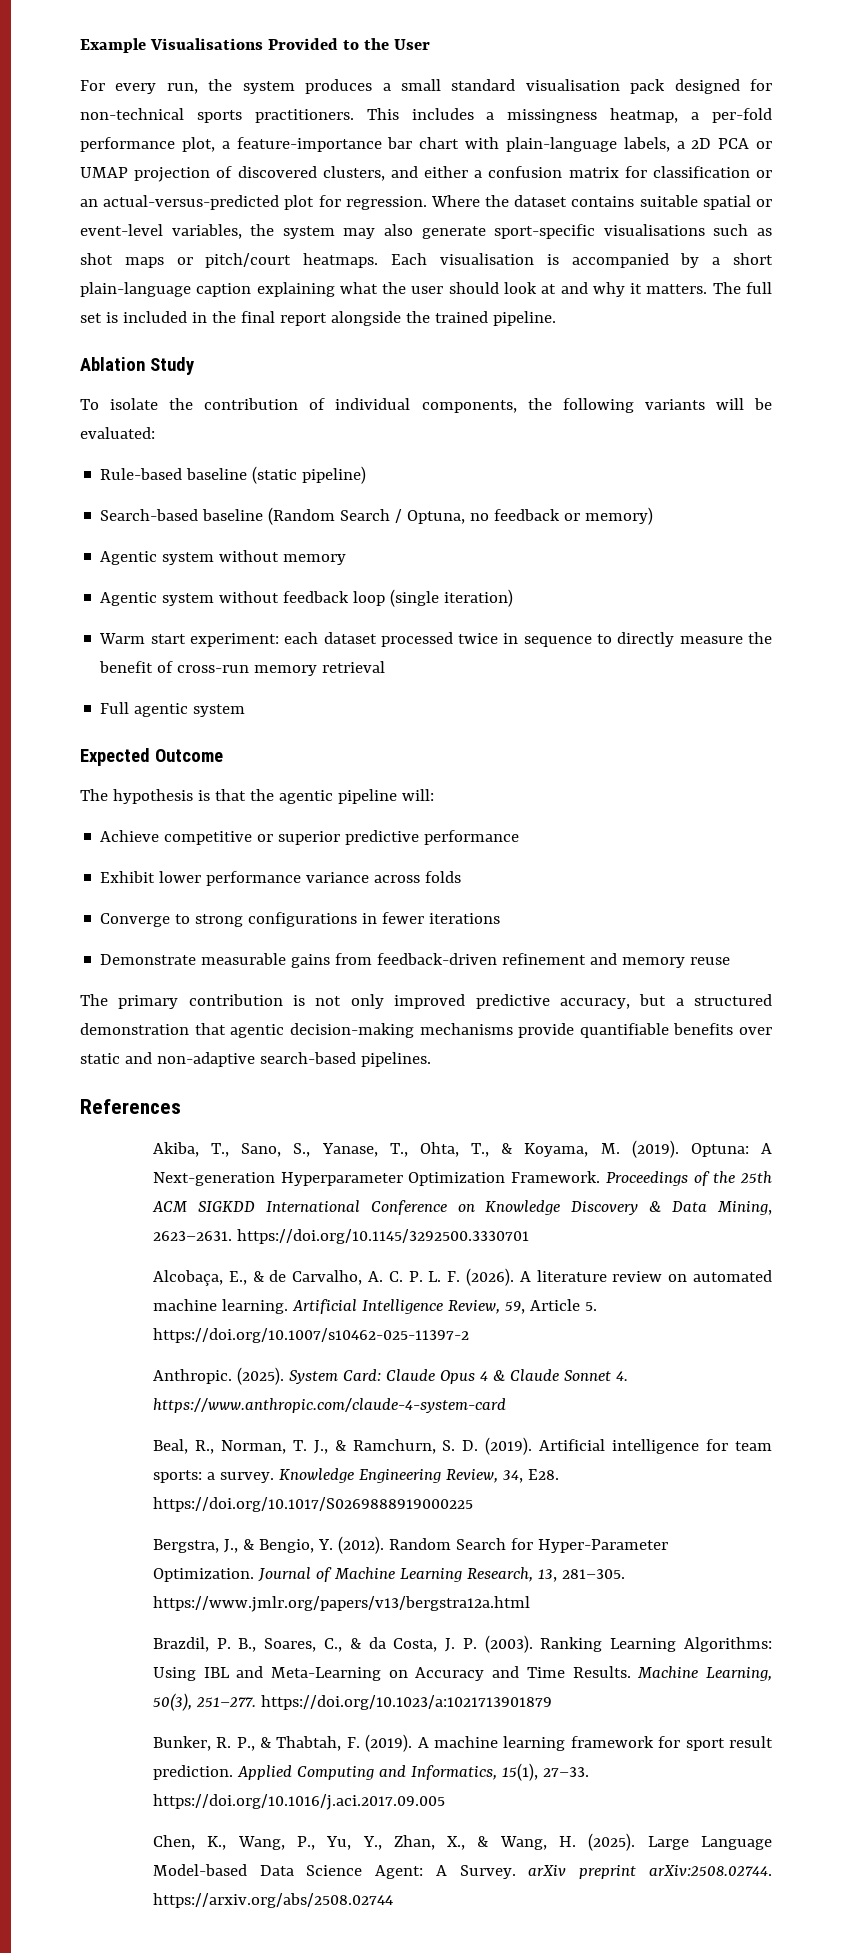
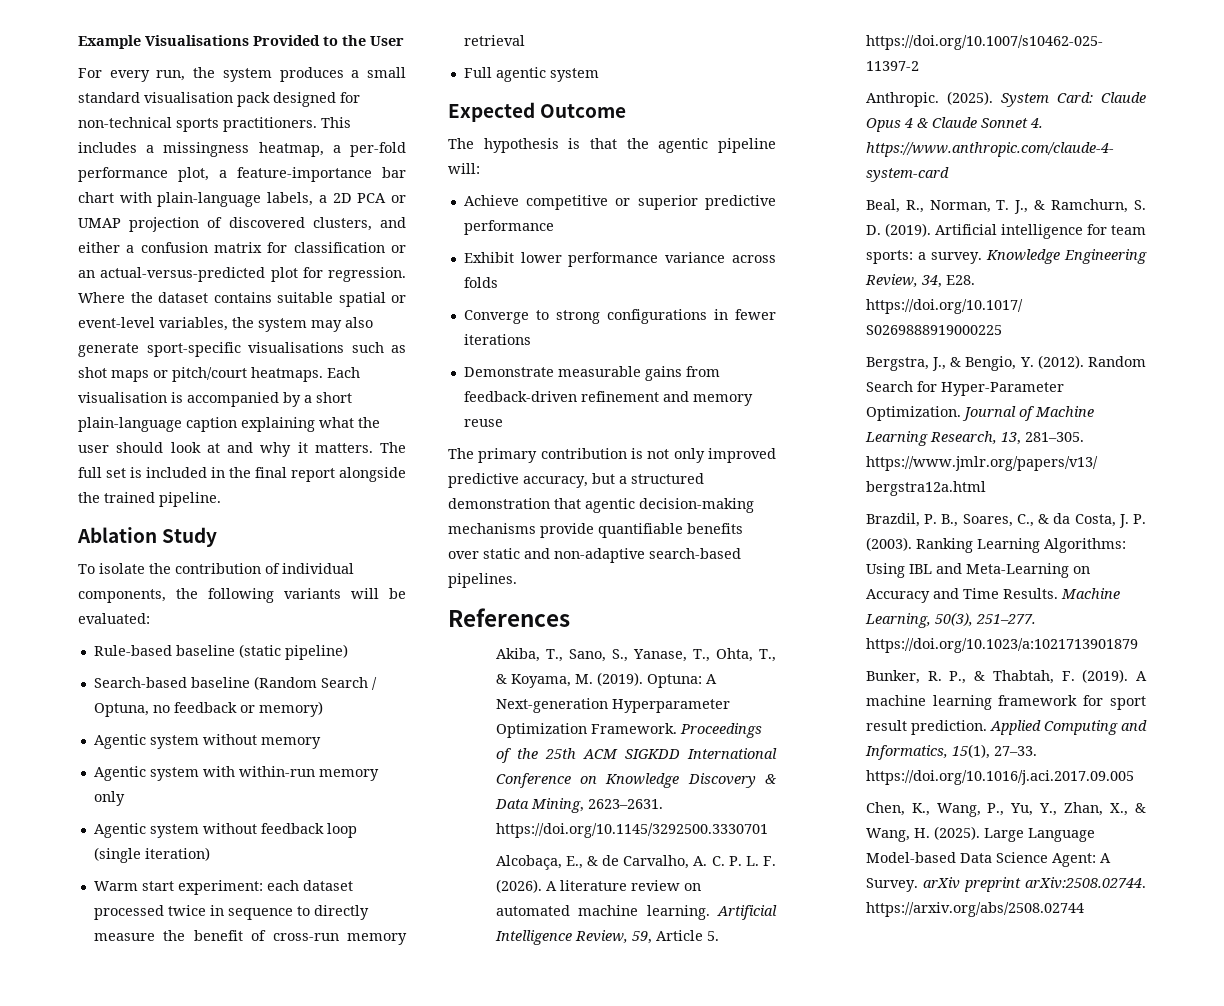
+ Agentic system with within-run memory only

